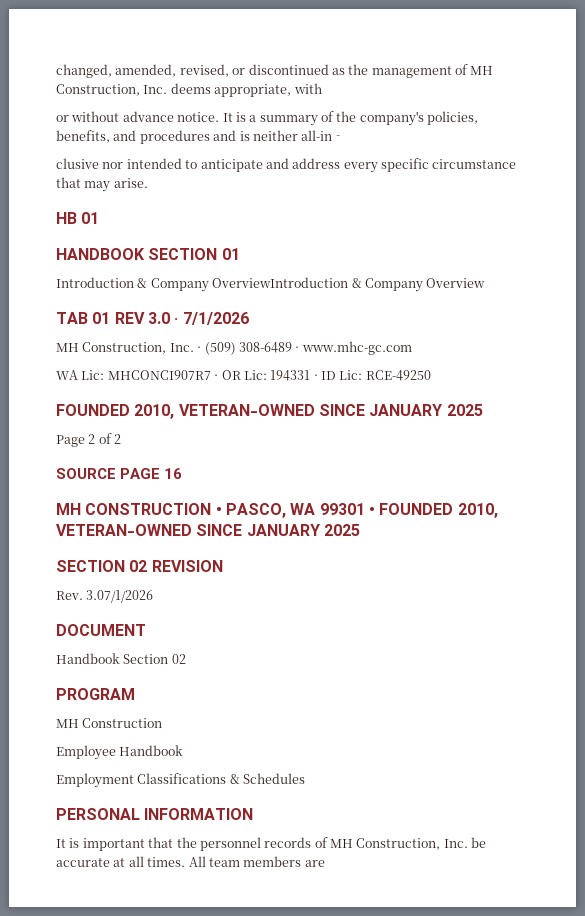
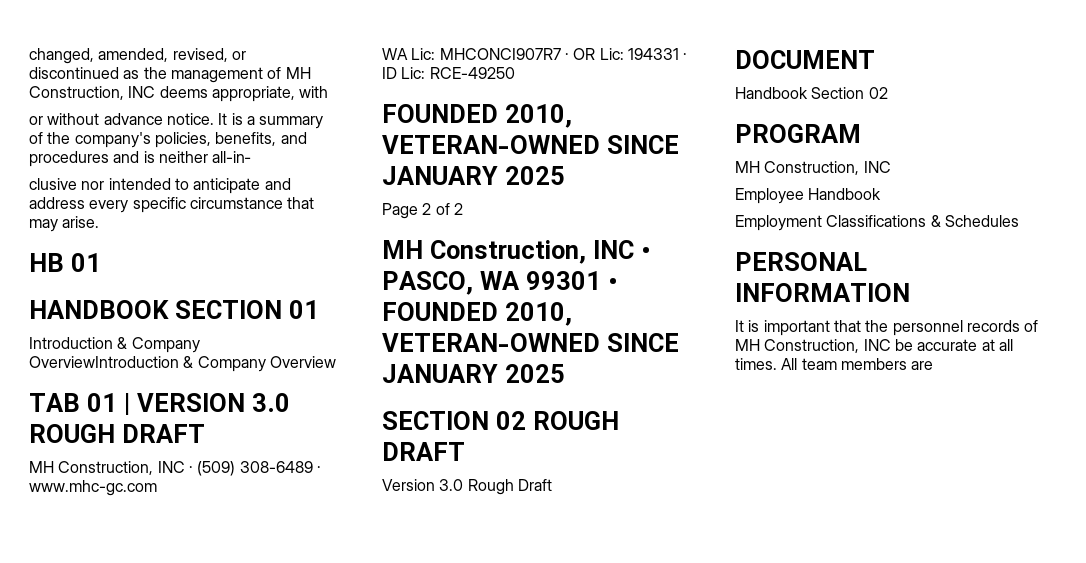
- changed, amended, revised, or discontinued as the management of MH Construction, Inc. deems appropriate, with
+ changed, amended, revised, or discontinued as the management of MH Construction, INC deems appropriate, with
- TAB 01 REV 3.0 · 7/1/2026
- MH Construction, Inc. · (509) 308-6489 · www.mhc-gc.com
+ TAB 01 | VERSION 3.0 ROUGH DRAFT
+ MH Construction, INC · (509) 308-6489 · www.mhc-gc.com
- SOURCE PAGE 16
- MH CONSTRUCTION • PASCO, WA 99301 • FOUNDED 2010, VETERAN-OWNED SINCE JANUARY 2025
+ MH Construction, INC • PASCO, WA 99301 • FOUNDED 2010, VETERAN-OWNED SINCE JANUARY 2025
- SECTION 02 REVISION
- Rev. 3.07/1/2026
+ SECTION 02 ROUGH DRAFT
+ Version 3.0 Rough Draft
  PROGRAM
- MH Construction
+ MH Construction, INC
- It is important that the personnel records of MH Construction, Inc. be accurate at all times.
+ It is important that the personnel records of MH Construction, INC be accurate at all times.

